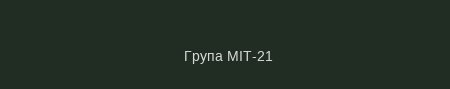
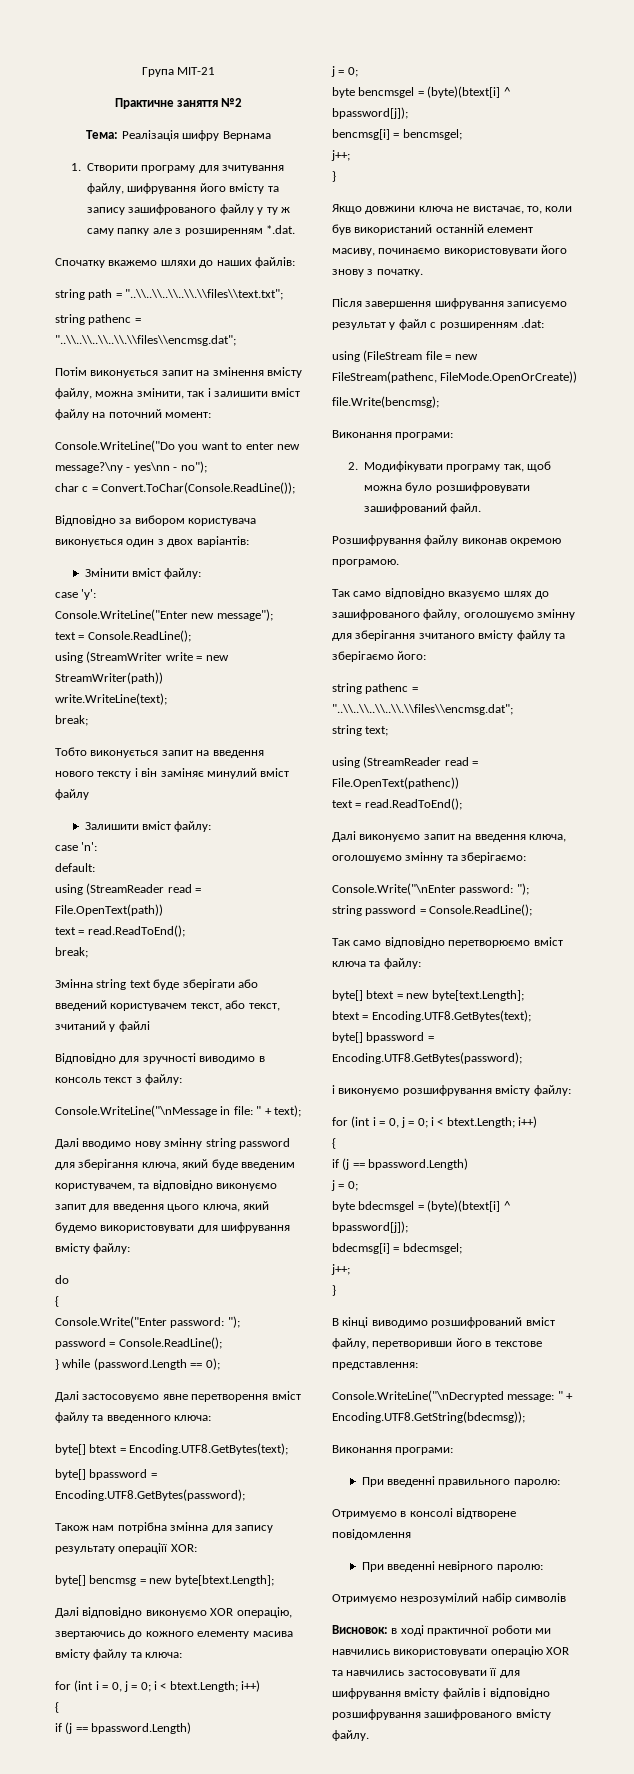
+ Практичне заняття №2
+ Тема: Реалізація шифру Вернама
+ 1. Створити програму для зчитування файлу, шифрування його вмісту та запису зашифрованого файлу у ту ж саму папку але з розширенням *.dat.
+ Спочатку вкажемо шляхи до наших файлів:
+ string path = "..\\..\\..\\..\\.\\files\\text.txt";
+ string pathenc = "..\\..\\..\\..\\.\\files\\encmsg.dat";
+ Потім виконується запит на змінення вмісту файлу, можна змінити, так і залишити вміст файлу на поточний момент:
+ Console.WriteLine("Do you want to enter new message?\ny - yes\nn - no");
+ char c = Convert.ToChar(Console.ReadLine());
+ Відповідно за вибором користувача виконується один з двох варіантів:
+ Змінити вміст файлу:
+ case 'y':
+ Console.WriteLine("Enter new message");
+ text = Console.ReadLine();
+ using (StreamWriter write = new StreamWriter(path))
+ write.WriteLine(text);
+ break;
+ Тобто виконується запит на введення нового тексту і він заміняє минулий вміст файлу
+ Залишити вміст файлу:
+ case 'n':
+ default:
+ using (StreamReader read = File.OpenText(path))
+ text = read.ReadToEnd();
+ break;
+ Змінна string text буде зберігати або введений користувачем текст, або текст, зчитаний у файлі
+ Відповідно для зручності виводимо в консоль текст з файлу:
+ Console.WriteLine("\nMessage in file: " + text);
+ Далі вводимо нову змінну string password для зберігання ключа, який буде введеним користувачем, та відповідно виконуємо запит для введення цього ключа, який будемо використовувати для шифрування вмісту файлу:
+ do
+ {
+ Console.Write("Enter password: ");
+ password = Console.ReadLine();
+ } while (password.Length == 0);
+ Далі застосовуємо явне перетворення вміст файлу та введенного ключа:
+ byte[] btext = Encoding.UTF8.GetBytes(text);
+ byte[] bpassword = Encoding.UTF8.GetBytes(password);
+ Також нам потрібна змінна для запису результату операціїї XOR:
+ byte[] bencmsg = new byte[btext.Length];
+ Далі відповідно виконуємо XOR операцію, звертаючись до кожного елементу масива вмісту файлу та ключа:
+ for (int i = 0, j = 0; i < btext.Length; i++)
+ {
+ if (j == bpassword.Length)
+ j = 0;
+ byte bencmsgel = (byte)(btext[i] ^ bpassword[j]);
+ bencmsg[i] = bencmsgel;
+ j++;
+ }
+ Якщо довжини ключа не вистачає, то, коли був використаний останній елемент масиву, починаємо використовувати його знову з початку.
+ Після завершення шифрування записуємо результат у файл с розширенням .dat:
+ using (FileStream file = new FileStream(pathenc, FileMode.OpenOrCreate))
+ file.Write(bencmsg);
+ Виконання програми:
+ 2. Модифікувати програму так, щоб можна було розшифровувати зашифрований файл.
+ Розшифрування файлу виконав окремою програмою.
+ Так само відповідно вказуємо шлях до зашифрованого файлу, оголошуємо змінну для зберігання зчитаного вмісту файлу та зберігаємо його:
+ string pathenc = "..\\..\\..\\..\\.\\files\\encmsg.dat";
+ string text;
+ using (StreamReader read = File.OpenText(pathenc))
+ text = read.ReadToEnd();
+ Далі виконуємо запит на введення ключа, оголошуємо змінну та зберігаємо:
+ Console.Write("\nEnter password: ");
+ string password = Console.ReadLine();
+ Так само відповідно перетворюємо вміст ключа та файлу:
+ byte[] btext = new byte[text.Length];
+ btext = Encoding.UTF8.GetBytes(text);
+ byte[] bpassword = Encoding.UTF8.GetBytes(password);
+ і виконуємо розшифрування вмісту файлу:
+ for (int i = 0, j = 0; i < btext.Length; i++)
+ {
+ if (j == bpassword.Length)
+ j = 0;
+ byte bdecmsgel = (byte)(btext[i] ^ bpassword[j]);
+ bdecmsg[i] = bdecmsgel;
+ j++;
+ }
+ В кінці виводимо розшифрований вміст файлу, перетворивши його в текстове представлення:
+ Console.WriteLine("\nDecrypted message: " + Encoding.UTF8.GetString(bdecmsg));
+ Виконання програми:
+ При введенні правильного паролю:
+ Отримуємо в консолі відтворене повідомлення
+ При введенні невірного паролю:
+ Отримуємо незрозумілий набір символів
+ Висновок: в ході практичної роботи ми навчились використовувати операцію XOR та навчились застосовувати її для шифрування вмісту файлів і відповідно розшифрування зашифрованого вмісту файлу.

